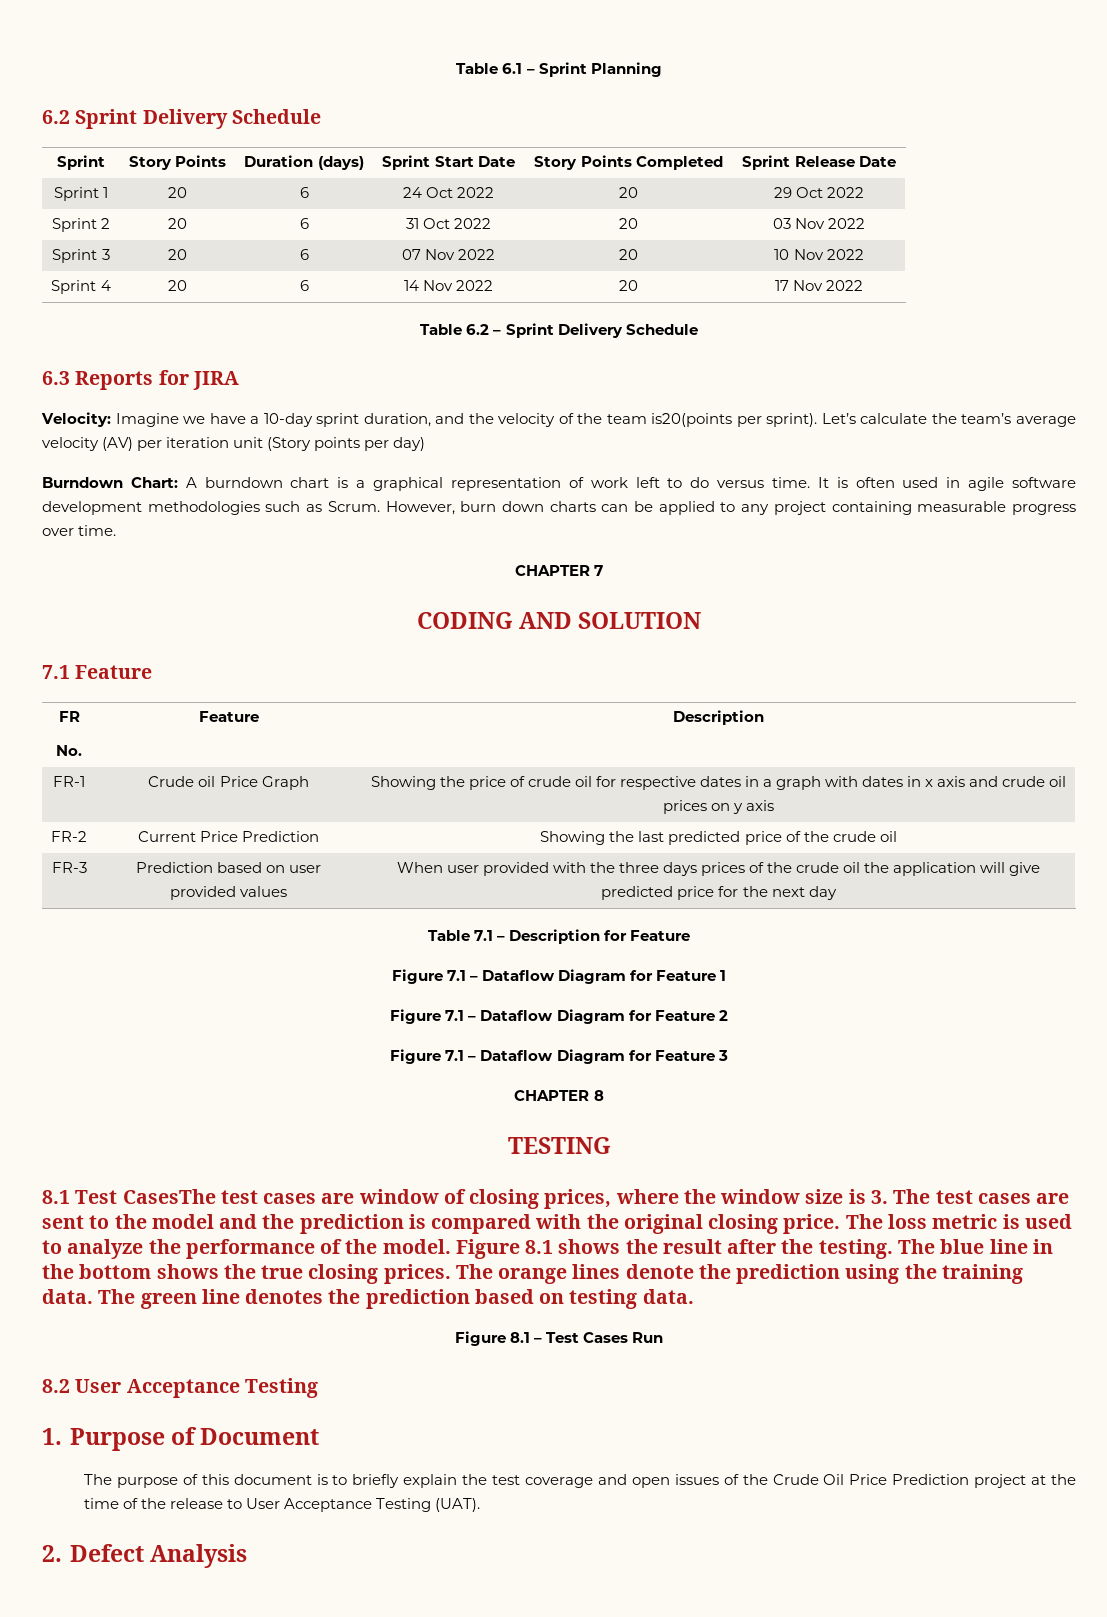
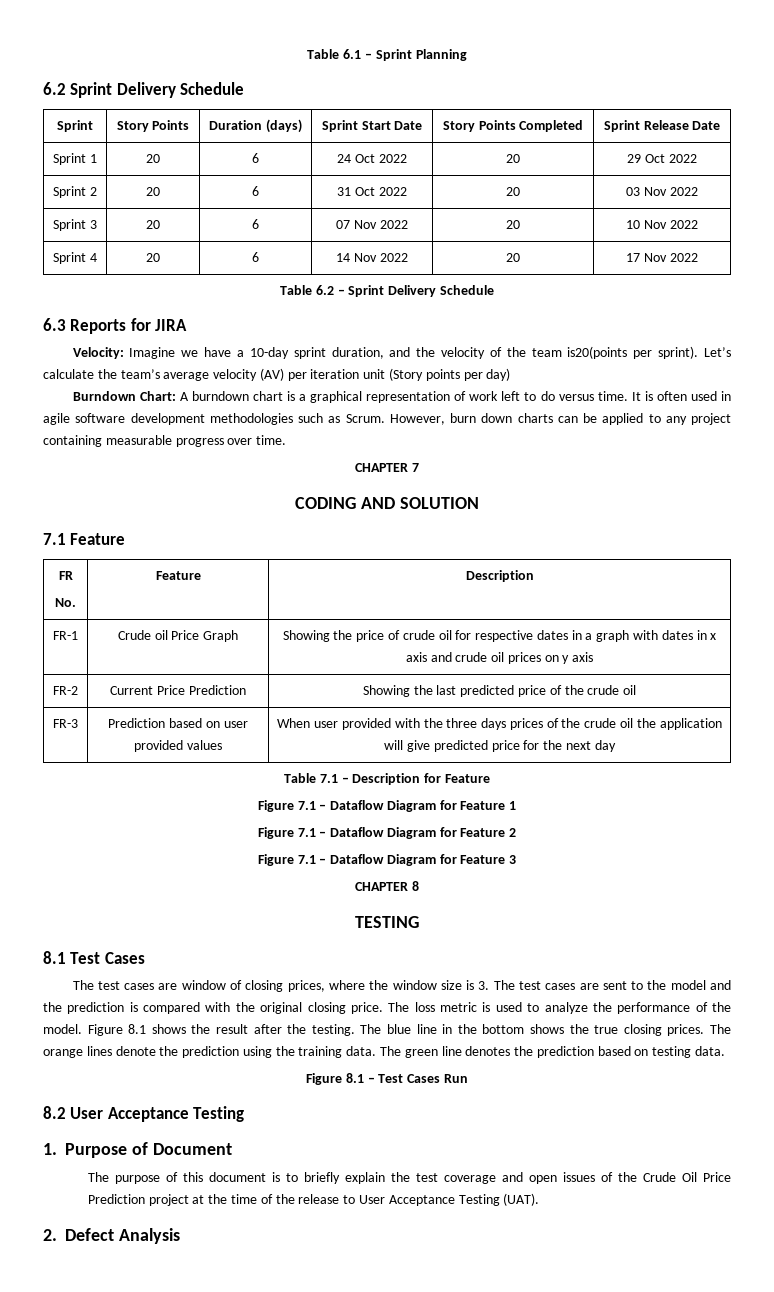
- 8.1 Test CasesThe test cases are window of closing prices, where the window size is 3. The test cases are sent to the model and the prediction is compared with the original closing price.
+ 8.1 Test Cases
+ The test cases are window of closing prices, where the window size is 3. The test cases are sent to the model and the prediction is compared with the original closing price.

